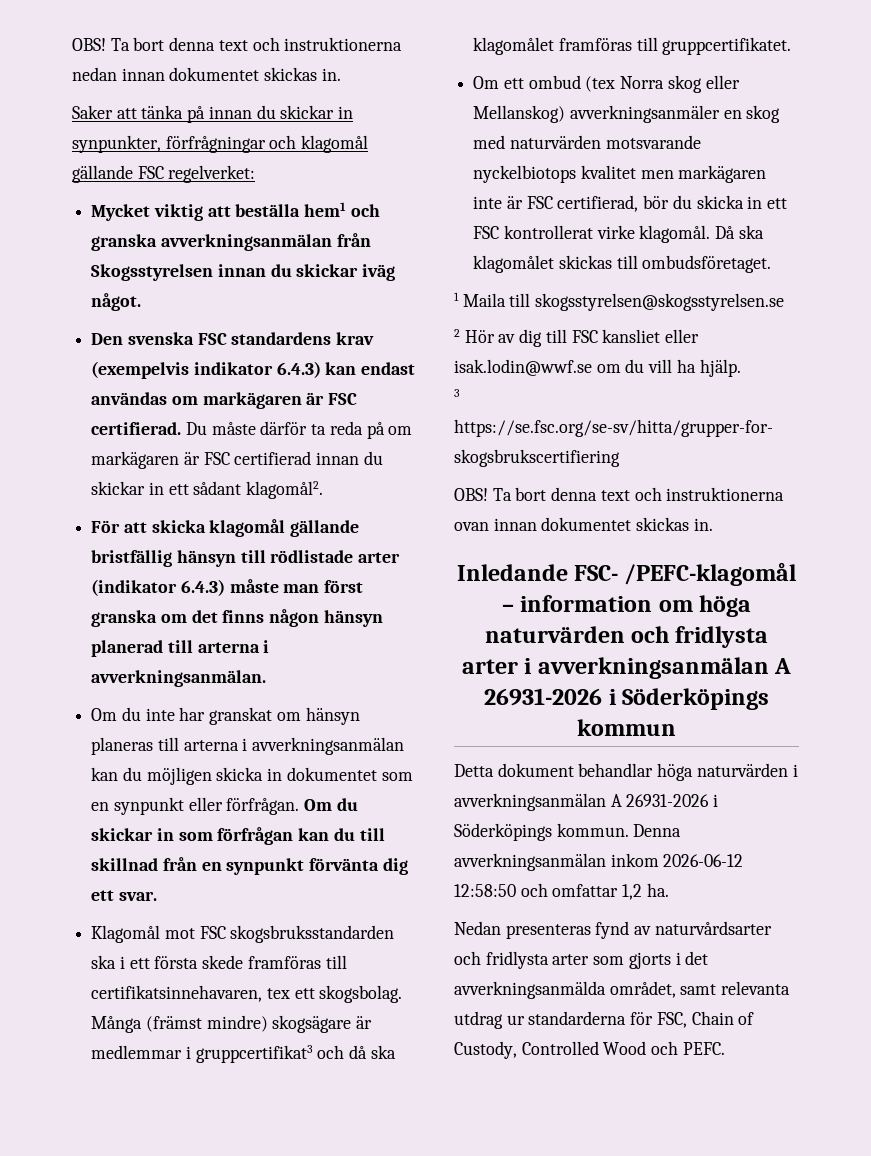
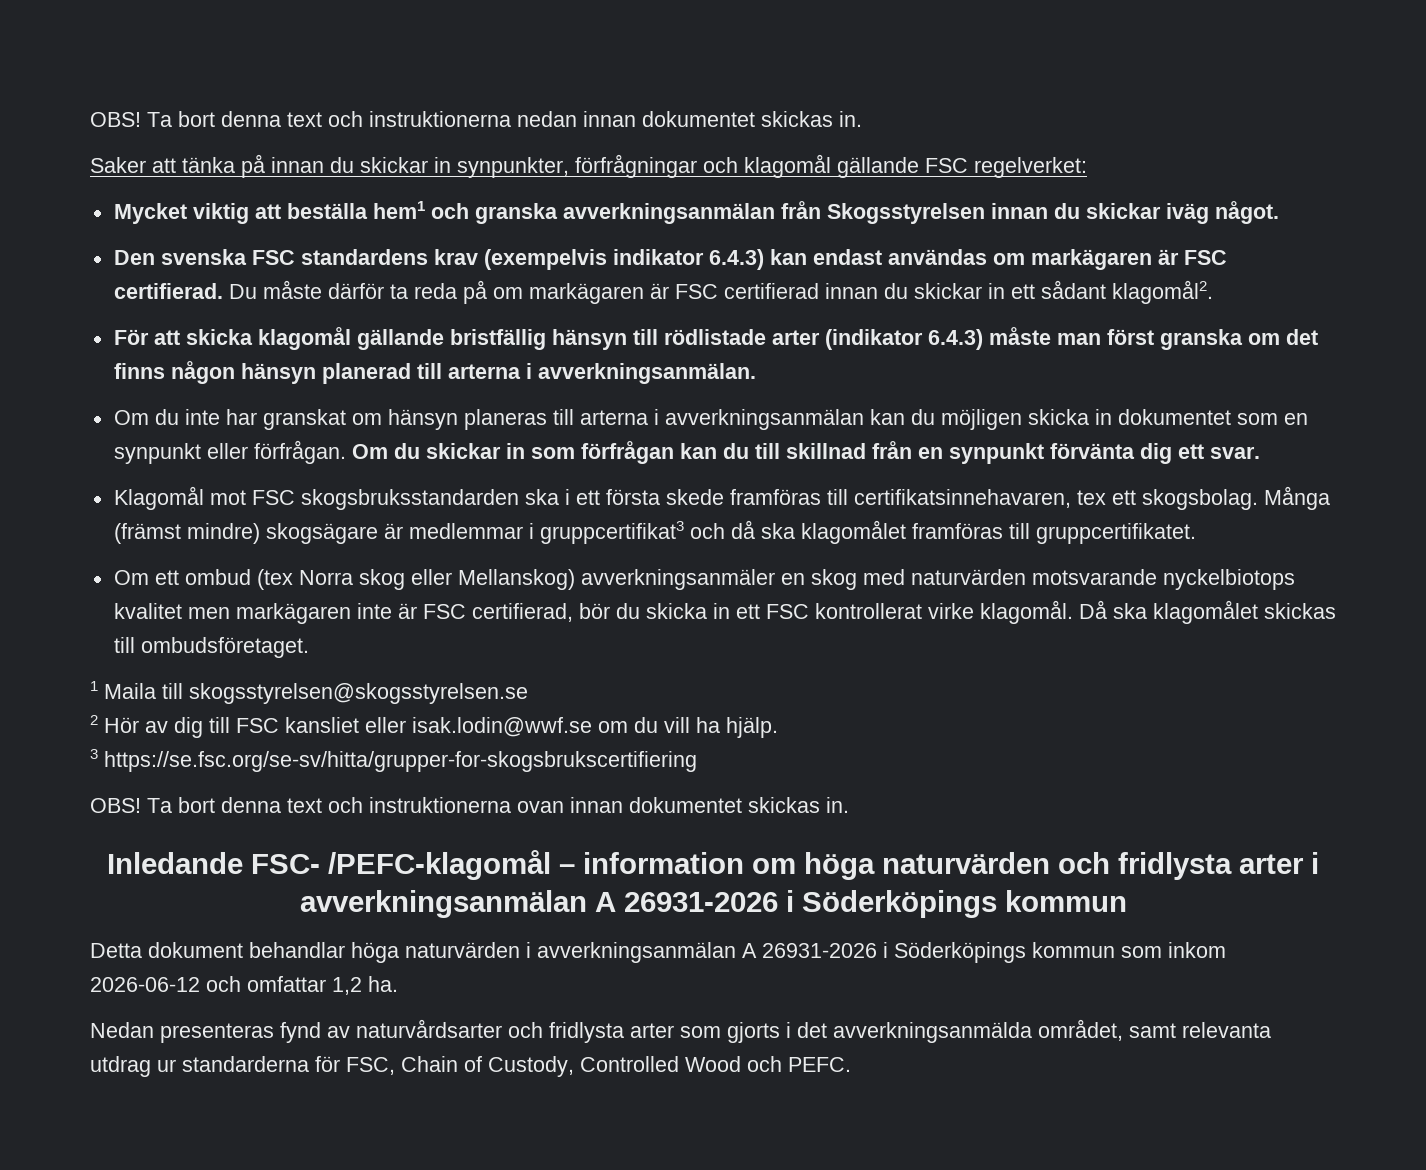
- Detta dokument behandlar höga naturvärden i avverkningsanmälan A 26931-2026 i Söderköpings kommun. Denna avverkningsanmälan inkom 2026-06-12 12:58:50 och omfattar 1,2 ha.
+ Detta dokument behandlar höga naturvärden i avverkningsanmälan A 26931-2026 i Söderköpings kommun som inkom 2026-06-12 och omfattar 1,2 ha.

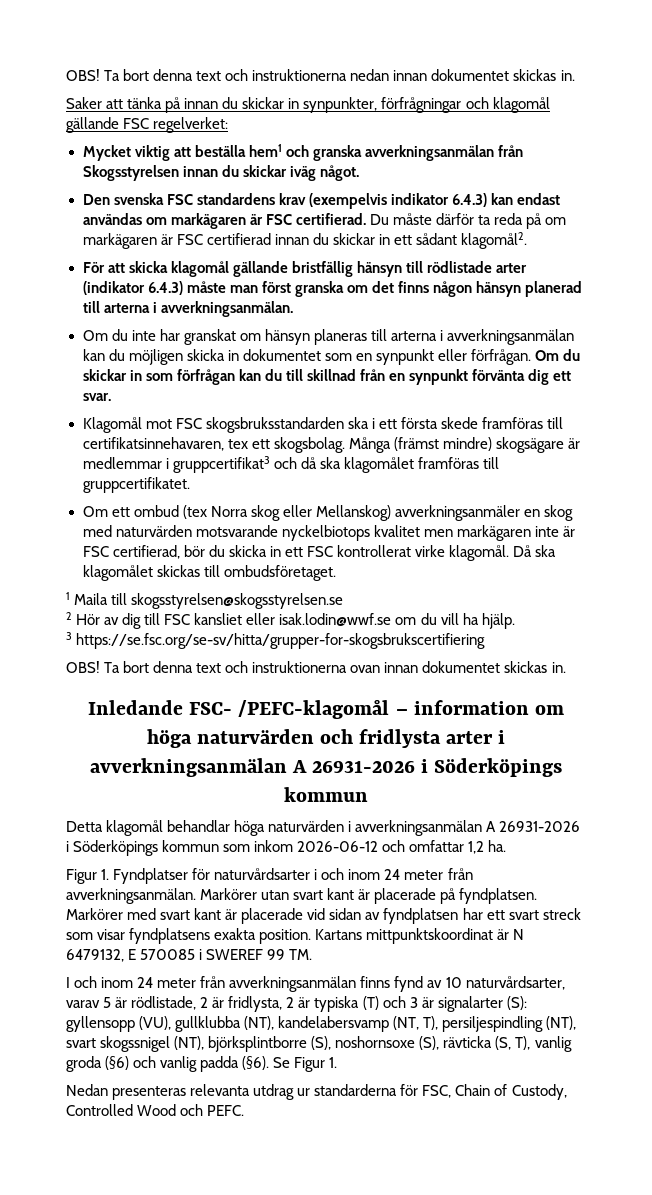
- Detta dokument behandlar höga naturvärden i avverkningsanmälan A 26931-2026 i Söderköpings kommun som inkom 2026-06-12 och omfattar 1,2 ha.
+ Detta klagomål behandlar höga naturvärden i avverkningsanmälan A 26931-2026 i Söderköpings kommun som inkom 2026-06-12 och omfattar 1,2 ha.
- Nedan presenteras fynd av naturvårdsarter och fridlysta arter som gjorts i det avverkningsanmälda området, samt relevanta utdrag ur standarderna för FSC, Chain of Custody, Controlled Wood och PEFC.
+ Figur 1. Fyndplatser för naturvårdsarter i och inom 24 meter från avverkningsanmälan. Markörer utan svart kant är placerade på fyndplatsen. Markörer med svart kant är placerade vid sidan av fyndplatsen har ett svart streck som visar fyndplatsens exakta position. Kartans mittpunktskoordinat är N 6479132, E 570085 i SWEREF 99 TM.
+ I och inom 24 meter från avverkningsanmälan finns fynd av 10 naturvårdsarter, varav 5 är rödlistade, 2 är fridlysta, 2 är typiska (T) och 3 är signalarter (S): gyllensopp (VU), gullklubba (NT), kandelabersvamp (NT, T), persiljespindling (NT), svart skogssnigel (NT), björksplintborre (S), noshornsoxe (S), rävticka (S, T), vanlig groda (§6) och vanlig padda (§6). Se Figur 1.
+ Nedan presenteras relevanta utdrag ur standarderna för FSC, Chain of Custody, Controlled Wood och PEFC.

